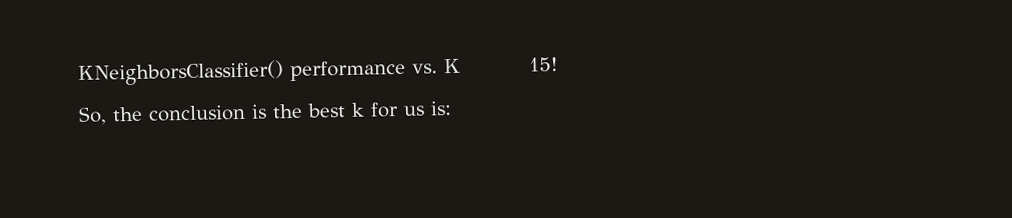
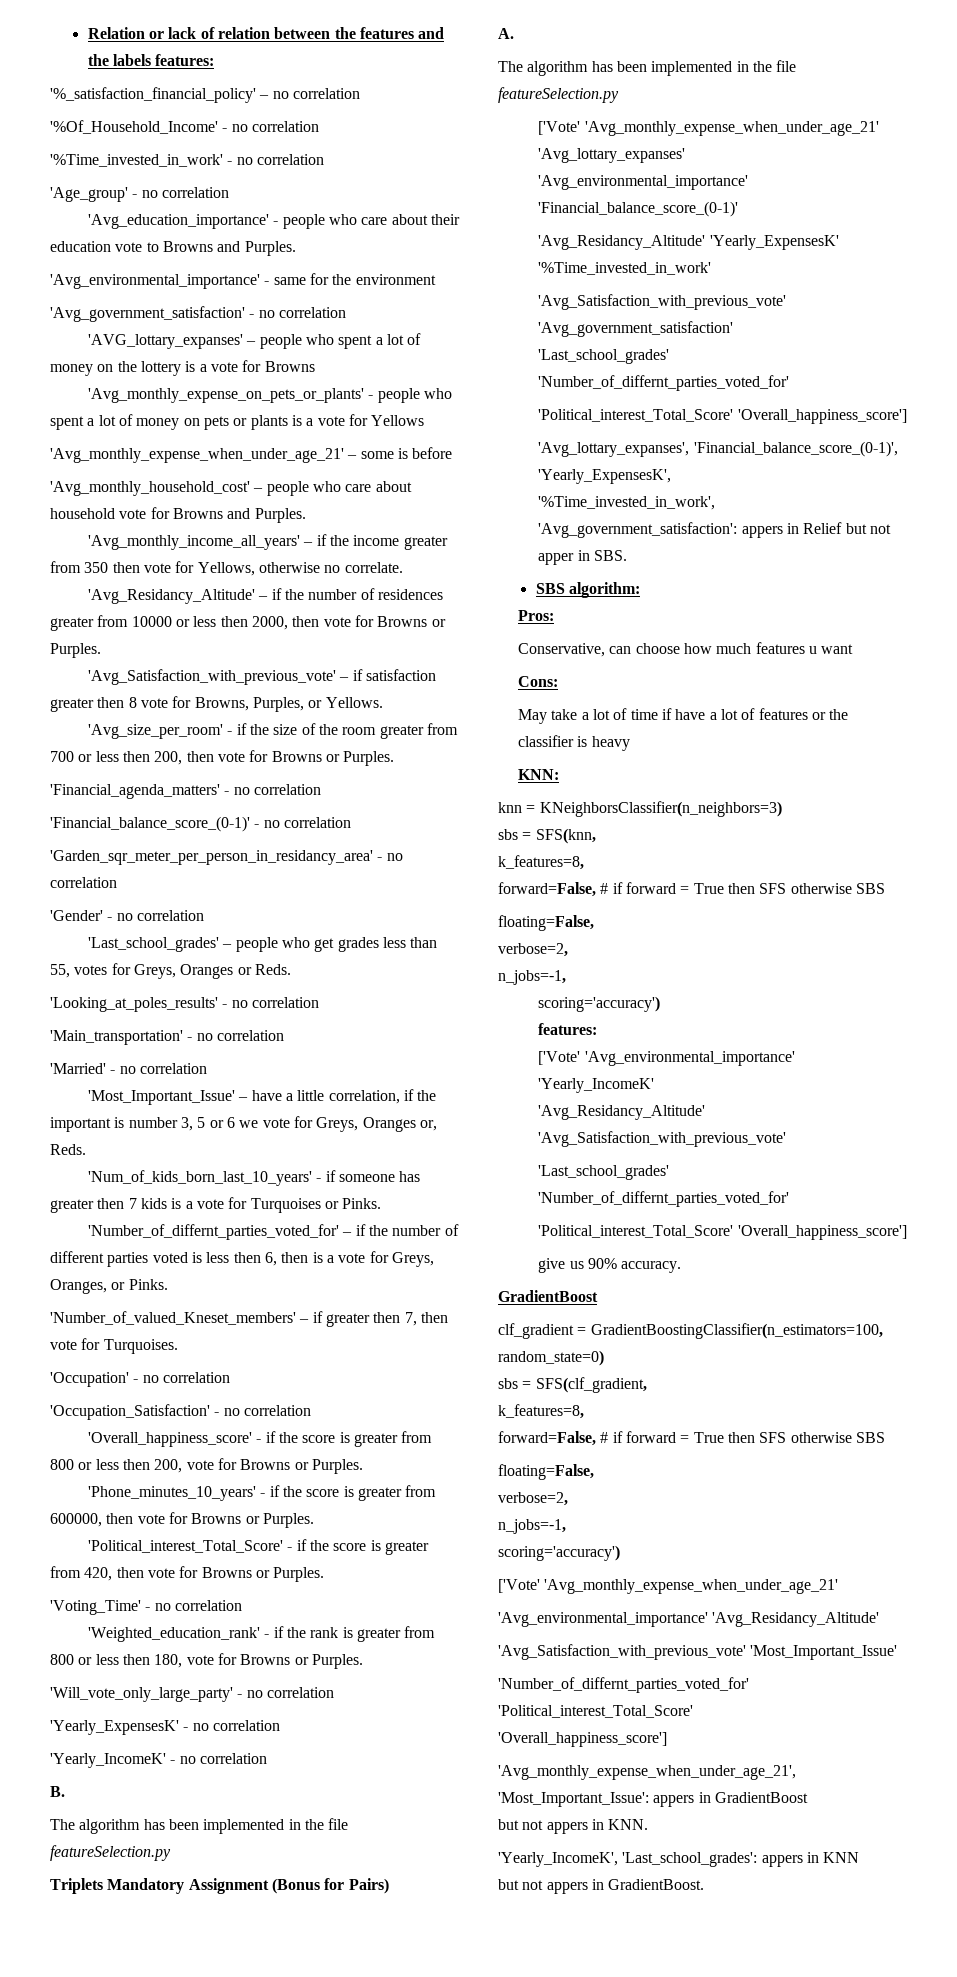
- KNeighborsClassifier() performance vs. K
- So, the conclusion is the best k for us is: 15!
+ Relation or lack of relation between the features and the labels features:
+ '%_satisfaction_financial_policy' – no correlation
+ '%Of_Household_Income' - no correlation
+ '%Time_invested_in_work' - no correlation
+ 'Age_group' - no correlation
+ 'Avg_education_importance' - people who care about their education vote to Browns and Purples.
+ 'Avg_environmental_importance' - same for the environment
+ 'Avg_government_satisfaction' - no correlation
+ 'AVG_lottary_expanses' – people who spent a lot of money on the lottery is a vote for Browns
+ 'Avg_monthly_expense_on_pets_or_plants' - people who spent a lot of money on pets or plants is a vote for Yellows
+ 'Avg_monthly_expense_when_under_age_21' – some is before
+ 'Avg_monthly_household_cost' – people who care about household vote for Browns and Purples.
+ 'Avg_monthly_income_all_years' – if the income greater from 350 then vote for Yellows, otherwise no correlate.
+ 'Avg_Residancy_Altitude' – if the number of residences greater from 10000 or less then 2000, then vote for Browns or Purples.
+ 'Avg_Satisfaction_with_previous_vote' – if satisfaction greater then 8 vote for Browns, Purples, or Yellows.
+ 'Avg_size_per_room' - if the size of the room greater from 700 or less then 200, then vote for Browns or Purples.
+ 'Financial_agenda_matters' - no correlation
+ 'Financial_balance_score_(0-1)' - no correlation
+ 'Garden_sqr_meter_per_person_in_residancy_area' - no correlation
+ 'Gender' - no correlation
+ 'Last_school_grades' – people who get grades less than 55, votes for Greys, Oranges or Reds.
+ 'Looking_at_poles_results' - no correlation
+ 'Main_transportation' - no correlation
+ 'Married' - no correlation
+ 'Most_Important_Issue' – have a little correlation, if the important is number 3, 5 or 6 we vote for Greys, Oranges or, Reds.
+ 'Num_of_kids_born_last_10_years' - if someone has greater then 7 kids is a vote for Turquoises or Pinks.
+ 'Number_of_differnt_parties_voted_for' – if the number of different parties voted is less then 6, then is a vote for Greys, Oranges, or Pinks.
+ 'Number_of_valued_Kneset_members' – if greater then 7, then vote for Turquoises.
+ 'Occupation' - no correlation
+ 'Occupation_Satisfaction' - no correlation
+ 'Overall_happiness_score' - if the score is greater from 800 or less then 200, vote for Browns or Purples.
+ 'Phone_minutes_10_years' - if the score is greater from 600000, then vote for Browns or Purples.
+ 'Political_interest_Total_Score' - if the score is greater from 420, then vote for Browns or Purples.
+ 'Voting_Time' - no correlation
+ 'Weighted_education_rank' - if the rank is greater from 800 or less then 180, vote for Browns or Purples.
+ 'Will_vote_only_large_party' - no correlation
+ 'Yearly_ExpensesK' - no correlation
+ 'Yearly_IncomeK' - no correlation
+ B.
+ The algorithm has been implemented in the file featureSelection.py
+ Triplets Mandatory Assignment (Bonus for Pairs)
+ A.
+ The algorithm has been implemented in the file featureSelection.py
+ ['Vote' 'Avg_monthly_expense_when_under_age_21' 'Avg_lottary_expanses'
+ 'Avg_environmental_importance' 'Financial_balance_score_(0-1)'
+ 'Avg_Residancy_Altitude' 'Yearly_ExpensesK' '%Time_invested_in_work'
+ 'Avg_Satisfaction_with_previous_vote' 'Avg_government_satisfaction'
+ 'Last_school_grades' 'Number_of_differnt_parties_voted_for'
+ 'Political_interest_Total_Score' 'Overall_happiness_score']
+ 'Avg_lottary_expanses', 'Financial_balance_score_(0-1)', 'Yearly_ExpensesK',
+ '%Time_invested_in_work', 'Avg_government_satisfaction': appers in Relief but not apper in SBS.
+ SBS algorithm:
+ Pros:
+ Conservative, can choose how much features u want
+ Cons:
+ May take a lot of time if have a lot of features or the classifier is heavy
+ KNN:
+ knn = KNeighborsClassifier(n_neighbors=3)
+ sbs = SFS(knn,
+ k_features=8,
+ forward=False, # if forward = True then SFS otherwise SBS
+ floating=False,
+ verbose=2,
+ n_jobs=-1,
+ scoring='accuracy')
+ features:
+ ['Vote' 'Avg_environmental_importance' 'Yearly_IncomeK'
+ 'Avg_Residancy_Altitude' 'Avg_Satisfaction_with_previous_vote'
+ 'Last_school_grades' 'Number_of_differnt_parties_voted_for'
+ 'Political_interest_Total_Score' 'Overall_happiness_score']
+ give us 90% accuracy.
+ GradientBoost
+ clf_gradient = GradientBoostingClassifier(n_estimators=100, random_state=0)
+ sbs = SFS(clf_gradient,
+ k_features=8,
+ forward=False, # if forward = True then SFS otherwise SBS
+ floating=False,
+ verbose=2,
+ n_jobs=-1,
+ scoring='accuracy')
+ ['Vote' 'Avg_monthly_expense_when_under_age_21'
+ 'Avg_environmental_importance' 'Avg_Residancy_Altitude'
+ 'Avg_Satisfaction_with_previous_vote' 'Most_Important_Issue'
+ 'Number_of_differnt_parties_voted_for' 'Political_interest_Total_Score'
+ 'Overall_happiness_score']
+ 'Avg_monthly_expense_when_under_age_21', 'Most_Important_Issue': appers in GradientBoost
+ but not appers in KNN.
+ 'Yearly_IncomeK', 'Last_school_grades': appers in KNN
+ but not appers in GradientBoost.

